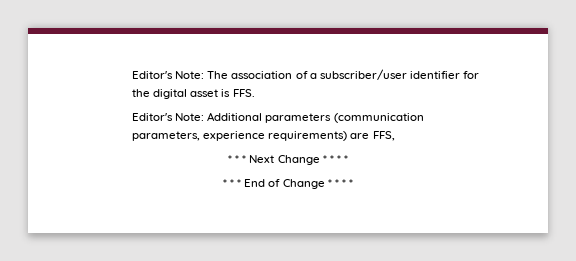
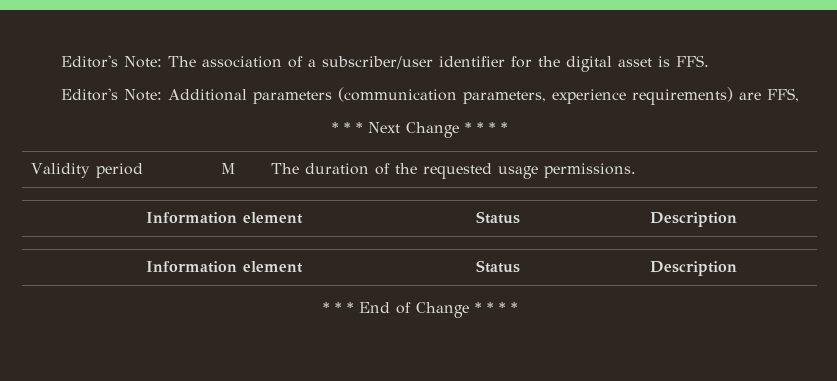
+ Validity period | M | The duration of the requested usage permissions.
+ Information element | Status | Description
+ Information element | Status | Description

